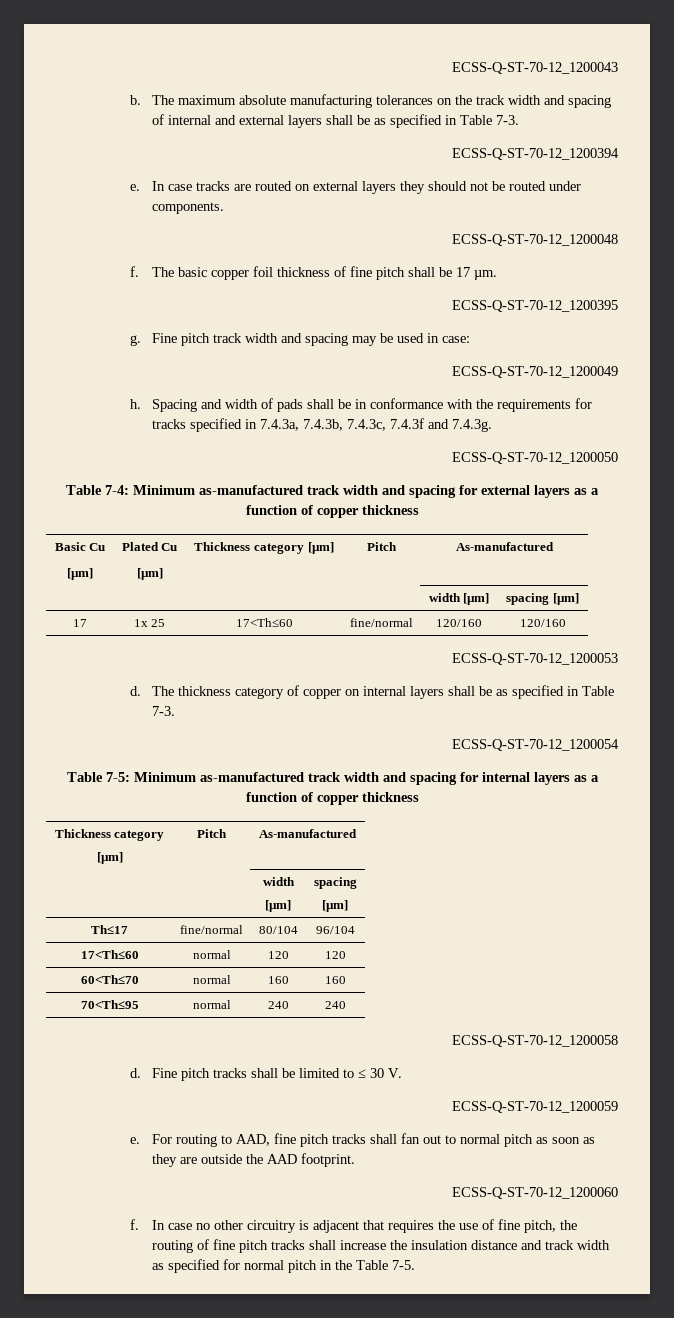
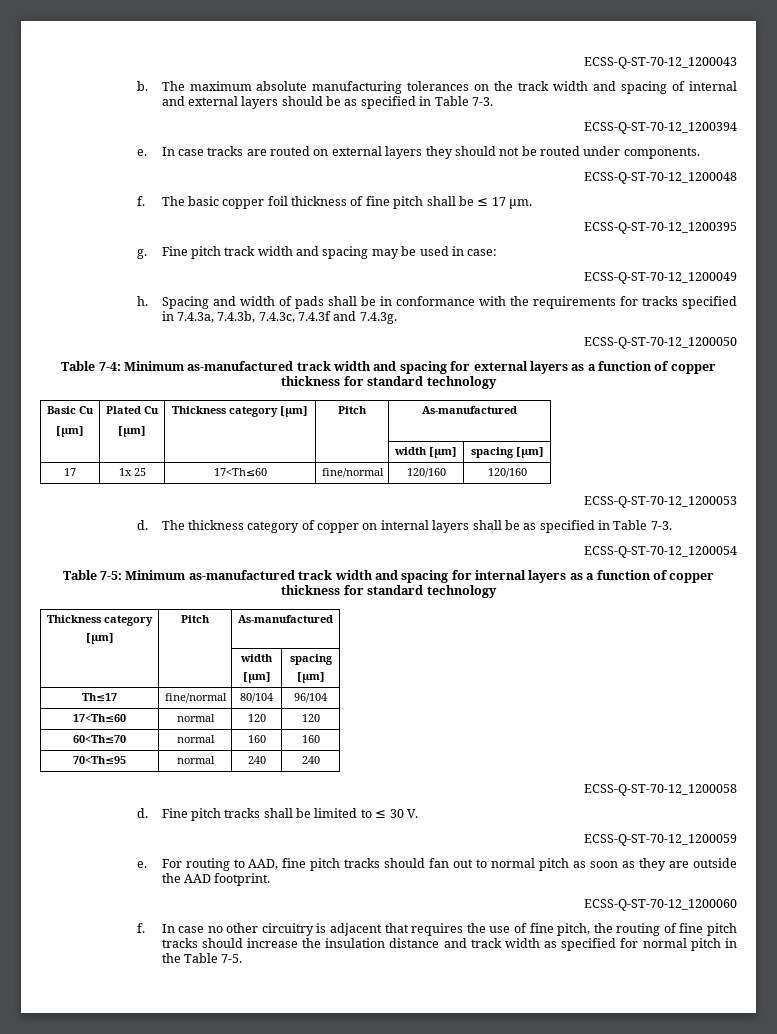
- The maximum absolute manufacturing tolerances on the track width and spacing of internal and external layers shall be as specified in Table 7-3.
+ The maximum absolute manufacturing tolerances on the track width and spacing of internal and external layers should be as specified in Table 7-3.
- The basic copper foil thickness of fine pitch shall be 17 µm.
+ The basic copper foil thickness of fine pitch shall be ≤ 17 µm.
- Table 7-4: Minimum as-manufactured track width and spacing for external layers as a function of copper thickness
+ Table 7-4: Minimum as-manufactured track width and spacing for external layers as a function of copper thickness for standard technology
- Table 7-5: Minimum as-manufactured track width and spacing for internal layers as a function of copper thickness
+ Table 7-5: Minimum as-manufactured track width and spacing for internal layers as a function of copper thickness for standard technology
- For routing to AAD, fine pitch tracks shall fan out to normal pitch as soon as they are outside the AAD footprint.
+ For routing to AAD, fine pitch tracks should fan out to normal pitch as soon as they are outside the AAD footprint.
- In case no other circuitry is adjacent that requires the use of fine pitch, the routing of fine pitch tracks shall increase the insulation distance and track width as specified for normal pitch in the Table 7-5.
+ In case no other circuitry is adjacent that requires the use of fine pitch, the routing of fine pitch tracks should increase the insulation distance and track width as specified for normal pitch in the Table 7-5.

